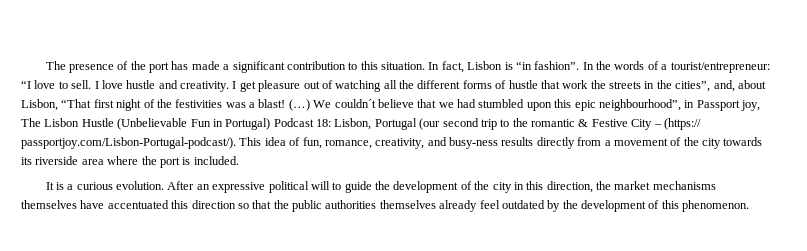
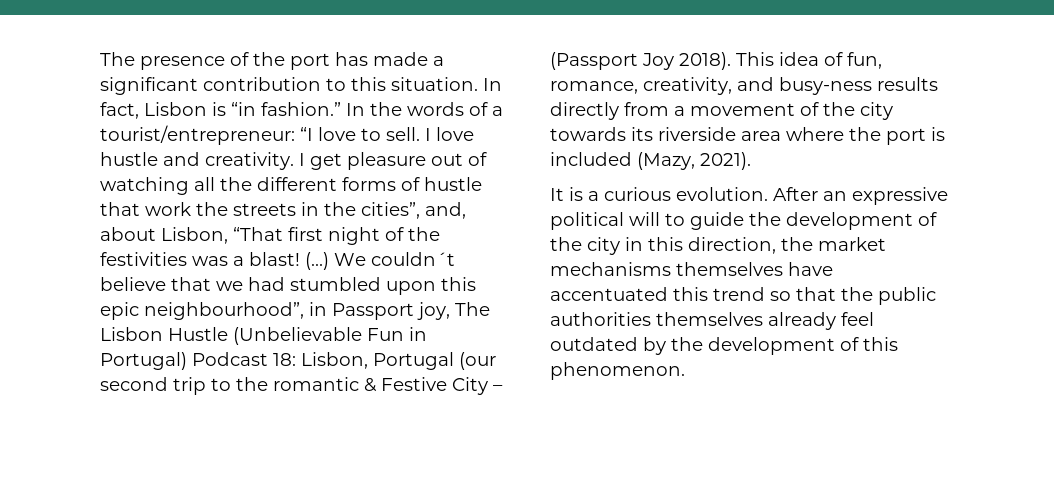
- In fact, Lisbon is “in fashion”.
+ In fact, Lisbon is “in fashion.”
- We couldn´t believe that we had stumbled upon this epic neighbourhood”, in Passport joy, The Lisbon Hustle (Unbelievable Fun in Portugal) Podcast 18: Lisbon, Portugal (our second trip to the romantic & Festive City – (https:// passportjoy.com/Lisbon-Portugal-podcast/). This idea of fun, romance, creativity, and busy-ness results directly from a movement of the city towards its riverside area where the port is included.
+ We couldn´t believe that we had stumbled upon this epic neighbourhood”, in Passport joy, The Lisbon Hustle (Unbelievable Fun in Portugal) Podcast 18: Lisbon, Portugal (our second trip to the romantic & Festive City – (Passport Joy 2018). This idea of fun, romance, creativity, and busy-ness results directly from a movement of the city towards its riverside area where the port is included (Mazy, 2021).
- After an expressive political will to guide the development of the city in this direction, the market mechanisms themselves have accentuated this direction so that the public authorities themselves already feel outdated by the development of this phenomenon.
+ After an expressive political will to guide the development of the city in this direction, the market mechanisms themselves have accentuated this trend so that the public authorities themselves already feel outdated by the development of this phenomenon.

